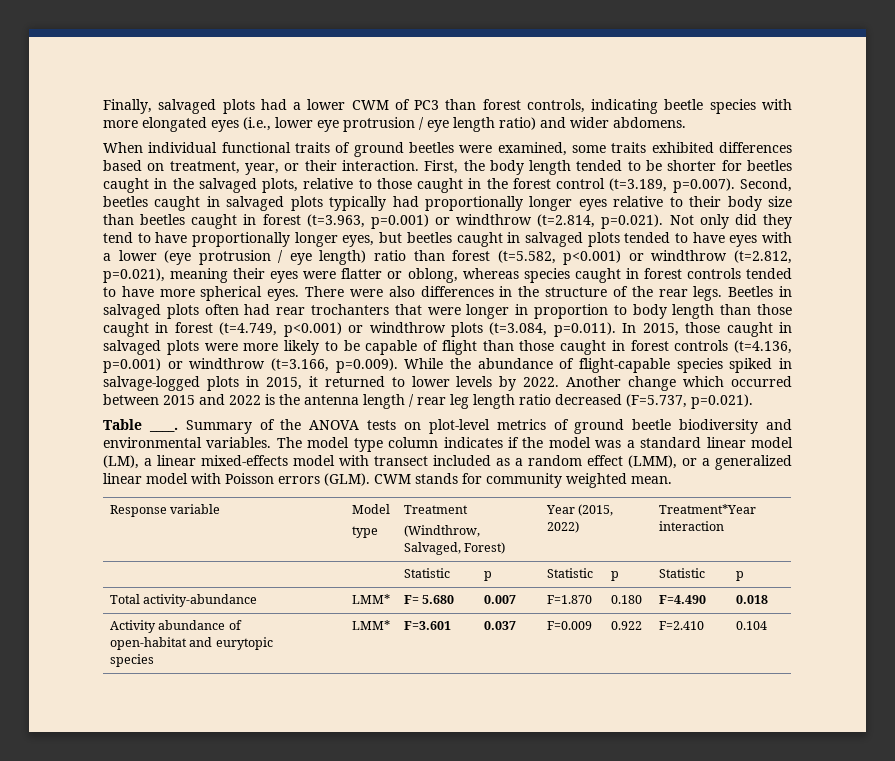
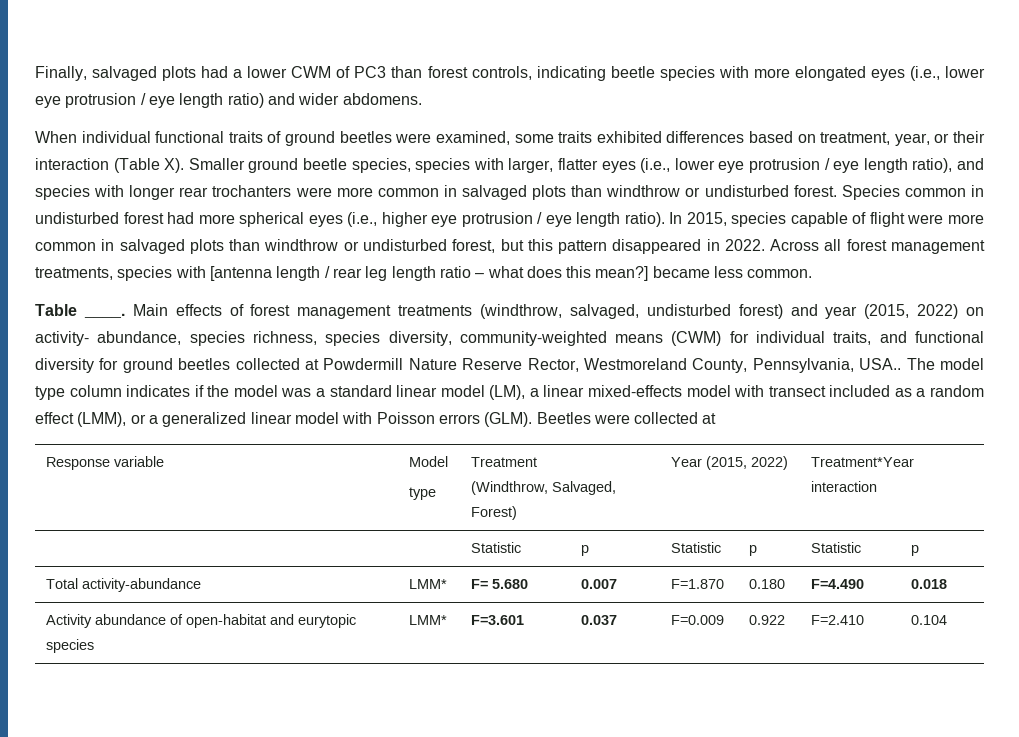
- When individual functional traits of ground beetles were examined, some traits exhibited differences based on treatment, year, or their interaction. First, the body length tended to be shorter for beetles caught in the salvaged plots, relative to those caught in the forest control (t=3.189, p=0.007). Second, beetles caught in salvaged plots typically had proportionally longer eyes relative to their body size than beetles caught in forest (t=3.963, p=0.001) or windthrow (t=2.814, p=0.021). Not only did they tend to have proportionally longer eyes, but beetles caught in salvaged plots tended to have eyes with a lower (eye protrusion / eye length) ratio than forest (t=5.582, p<0.001) or windthrow (t=2.812, p=0.021), meaning their eyes were flatter or oblong, whereas species caught in forest controls tended to have more spherical eyes. There were also differences in the structure of the rear legs. Beetles in salvaged plots often had rear trochanters that were longer in proportion to body length than those caught in forest (t=4.749, p<0.001) or windthrow plots (t=3.084, p=0.011). In 2015, those caught in salvaged plots were more likely to be capable of flight than those caught in forest controls (t=4.136, p=0.001) or windthrow (t=3.166, p=0.009). While the abundance of flight-capable species spiked in salvage-logged plots in 2015, it returned to lower levels by 2022. Another change which occurred between 2015 and 2022 is the antenna length / rear leg length ratio decreased (F=5.737, p=0.021).
- Table ____. Summary of the ANOVA tests on plot-level metrics of ground beetle biodiversity and environmental variables.
+ When individual functional traits of ground beetles were examined, some traits exhibited differences based on treatment, year, or their interaction (Table X). Smaller ground beetle species, species with larger, flatter eyes (i.e., lower eye protrusion / eye length ratio), and species with longer rear trochanters were more common in salvaged plots than windthrow or undisturbed forest. Species common in undisturbed forest had more spherical eyes (i.e., higher eye protrusion / eye length ratio). In 2015, species capable of flight were more common in salvaged plots than windthrow or undisturbed forest, but this pattern disappeared in 2022. Across all forest management treatments, species with [antenna length / rear leg length ratio – what does this mean?] became less common.
+ Table ____. Main effects of forest management treatments (windthrow, salvaged, undisturbed forest) and year (2015, 2022) on activity- abundance, species richness, species diversity, community-weighted means (CWM) for individual traits, and functional diversity for ground beetles collected at Powdermill Nature Reserve Rector, Westmoreland County, Pennsylvania, USA..
- CWM stands for community weighted mean.
+ Beetles were collected at

